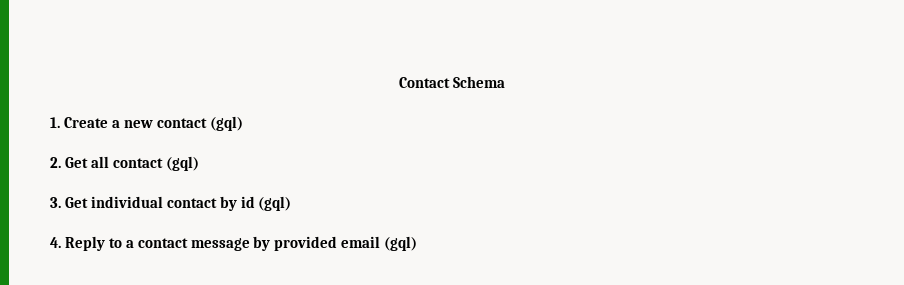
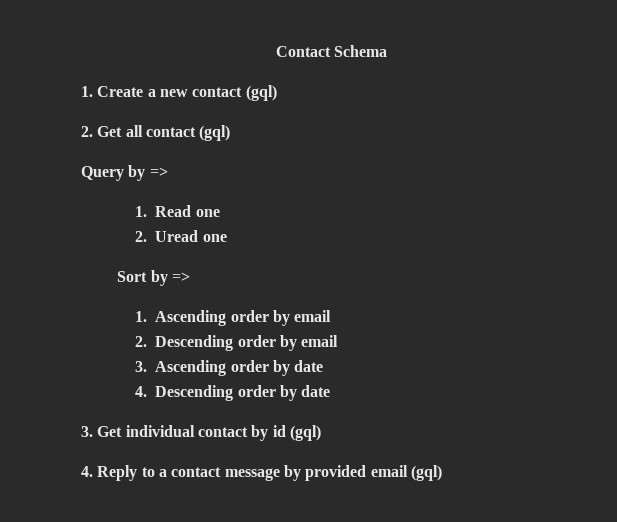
+ Query by =>
+ 1. Read one
+ 2. Uread one
+ Sort by =>
+ 1. Ascending order by email
+ 2. Descending order by email
+ 3. Ascending order by date
+ 4. Descending order by date

